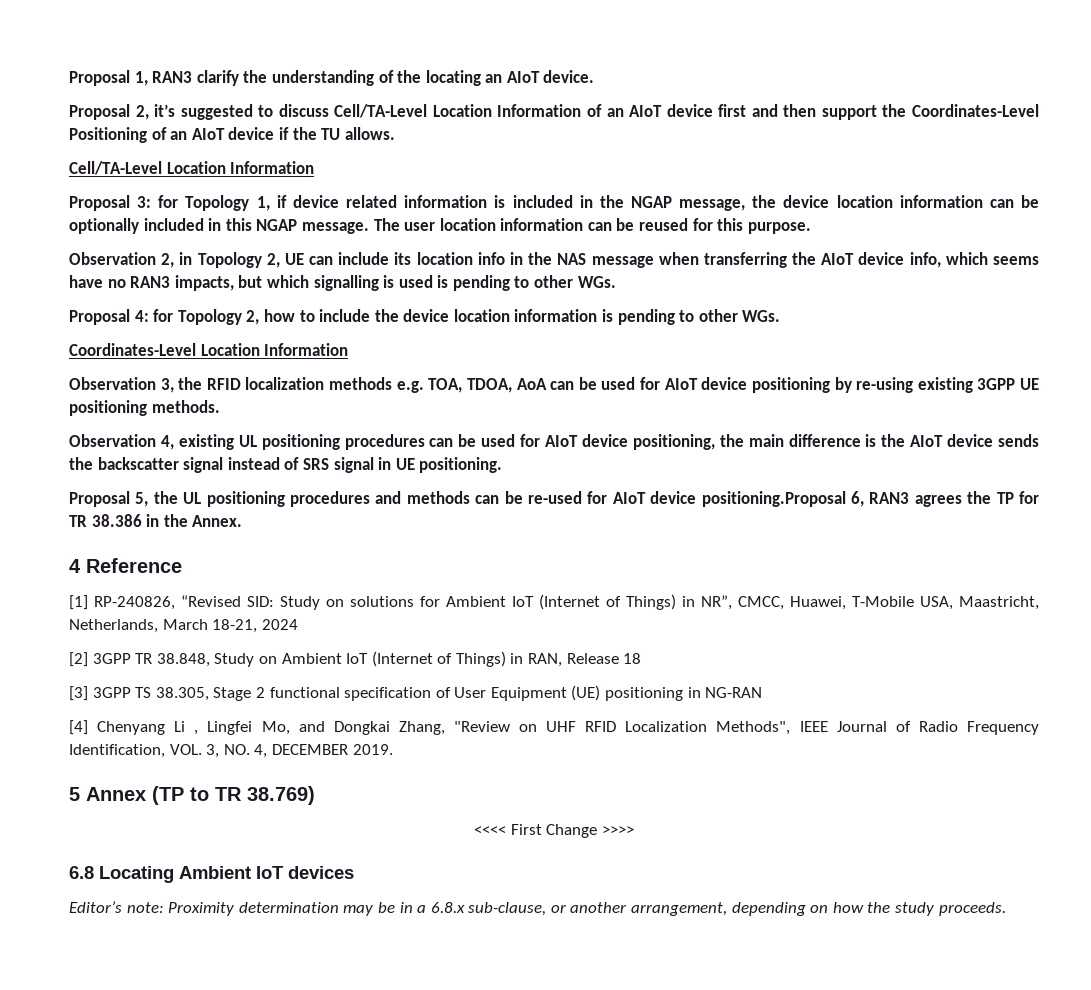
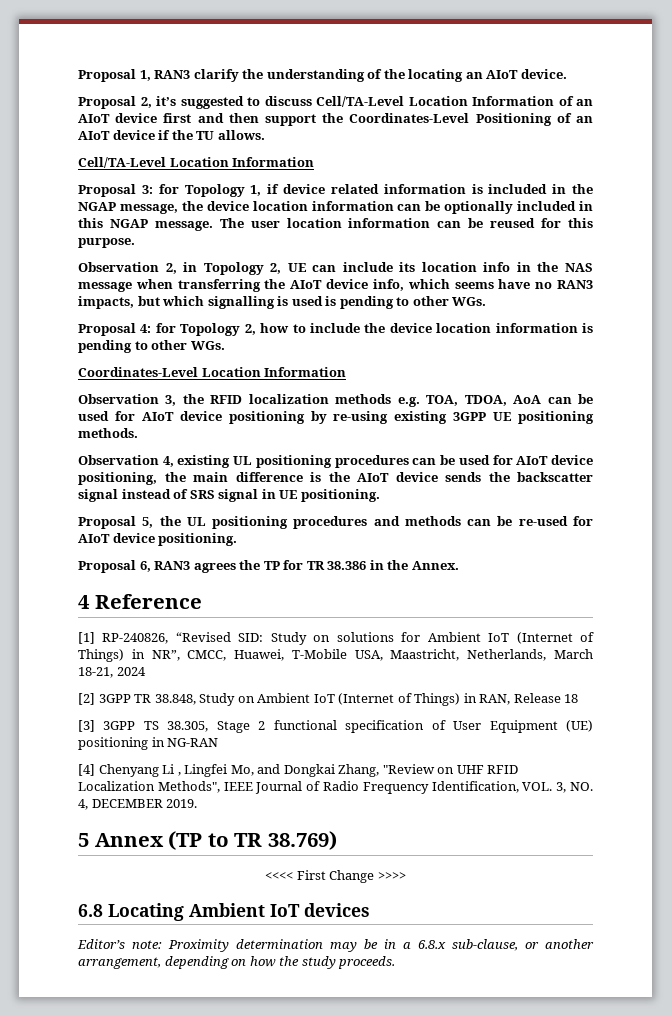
- Proposal 5, the UL positioning procedures and methods can be re-used for AIoT device positioning.Proposal 6, RAN3 agrees the TP for TR 38.386 in the Annex.
+ Proposal 5, the UL positioning procedures and methods can be re-used for AIoT device positioning.
+ Proposal 6, RAN3 agrees the TP for TR 38.386 in the Annex.

